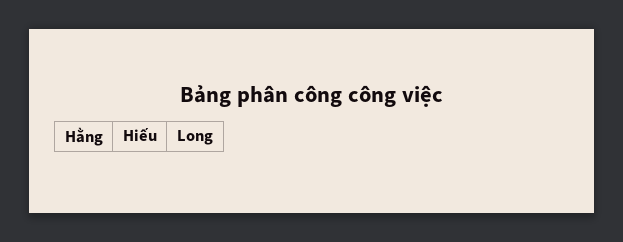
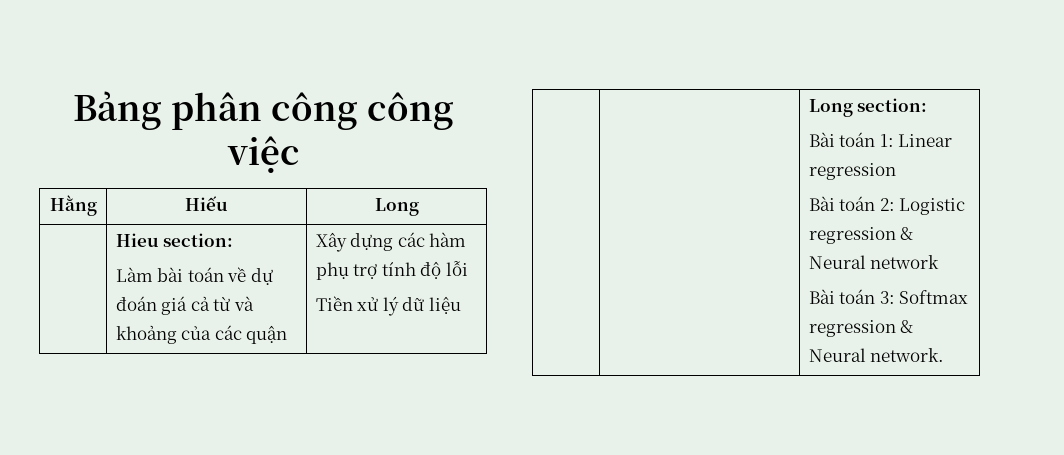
+ | Hieu section:
+ Làm bài toán về dự đoán giá cả từ và khoảng của các quận | Xây dựng các hàm phụ trợ tính độ lỗi
+ Tiền xử lý dữ liệu
+ | | Long section:
+ Bài toán 1: Linear regression
+ Bài toán 2: Logistic regression & Neural network
+ Bài toán 3: Softmax regression & Neural network.

